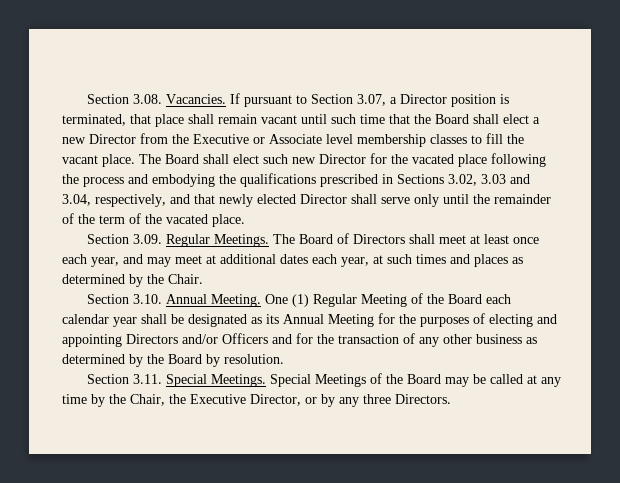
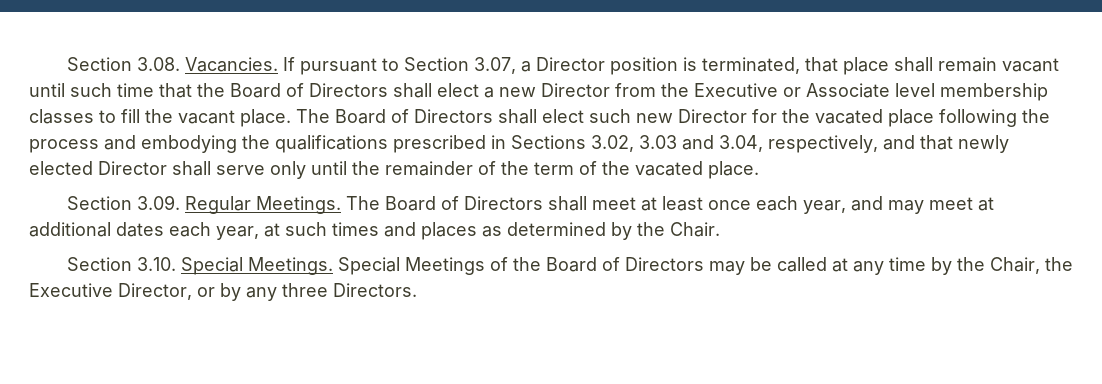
- If pursuant to Section 3.07, a Director position is terminated, that place shall remain vacant until such time that the Board shall elect a new Director from the Executive or Associate level membership classes to fill the vacant place.
+ If pursuant to Section 3.07, a Director position is terminated, that place shall remain vacant until such time that the Board of Directors shall elect a new Director from the Executive or Associate level membership classes to fill the vacant place.
- The Board shall elect such new Director for the vacated place following the process and embodying the qualifications prescribed in Sections 3.02, 3.03 and 3.04, respectively, and that newly elected Director shall serve only until the remainder of the term of the vacated place.
+ The Board of Directors shall elect such new Director for the vacated place following the process and embodying the qualifications prescribed in Sections 3.02, 3.03 and 3.04, respectively, and that newly elected Director shall serve only until the remainder of the term of the vacated place.
- Section 3.10. Annual Meeting. One (1) Regular Meeting of the Board each calendar year shall be designated as its Annual Meeting for the purposes of electing and appointing Directors and/or Officers and for the transaction of any other business as determined by the Board by resolution.
- Section 3.11. Special Meetings.
+ Section 3.10. Special Meetings.
- Special Meetings of the Board may be called at any time by the Chair, the Executive Director, or by any three Directors.
+ Special Meetings of the Board of Directors may be called at any time by the Chair, the Executive Director, or by any three Directors.

